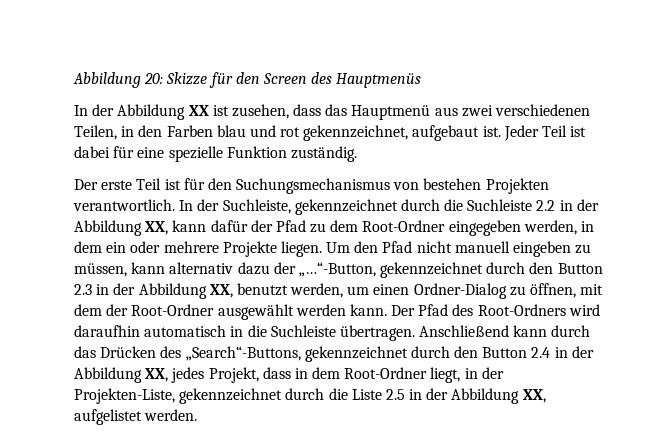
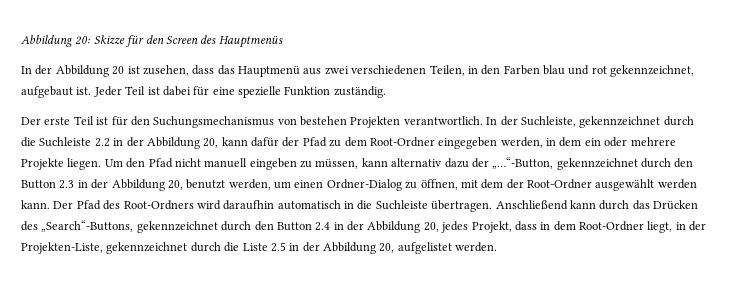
- In der Abbildung XX ist zusehen, dass das Hauptmenü aus zwei verschiedenen Teilen, in den Farben blau und rot gekennzeichnet, aufgebaut ist.
+ In der Abbildung 20 ist zusehen, dass das Hauptmenü aus zwei verschiedenen Teilen, in den Farben blau und rot gekennzeichnet, aufgebaut ist.
- In der Suchleiste, gekennzeichnet durch die Suchleiste 2.2 in der Abbildung XX, kann dafür der Pfad zu dem Root-Ordner eingegeben werden, in dem ein oder mehrere Projekte liegen.
+ In der Suchleiste, gekennzeichnet durch die Suchleiste 2.2 in der Abbildung 20, kann dafür der Pfad zu dem Root-Ordner eingegeben werden, in dem ein oder mehrere Projekte liegen.
- Um den Pfad nicht manuell eingeben zu müssen, kann alternativ dazu der „…“-Button, gekennzeichnet durch den Button 2.3 in der Abbildung XX, benutzt werden, um einen Ordner-Dialog zu öffnen, mit dem der Root-Ordner ausgewählt werden kann.
+ Um den Pfad nicht manuell eingeben zu müssen, kann alternativ dazu der „…“-Button, gekennzeichnet durch den Button 2.3 in der Abbildung 20, benutzt werden, um einen Ordner-Dialog zu öffnen, mit dem der Root-Ordner ausgewählt werden kann.
- Anschließend kann durch das Drücken des „Search“-Buttons, gekennzeichnet durch den Button 2.4 in der Abbildung XX, jedes Projekt, dass in dem Root-Ordner liegt, in der Projekten-Liste, gekennzeichnet durch die Liste 2.5 in der Abbildung XX, aufgelistet werden.
+ Anschließend kann durch das Drücken des „Search“-Buttons, gekennzeichnet durch den Button 2.4 in der Abbildung 20, jedes Projekt, dass in dem Root-Ordner liegt, in der Projekten-Liste, gekennzeichnet durch die Liste 2.5 in der Abbildung 20, aufgelistet werden.

